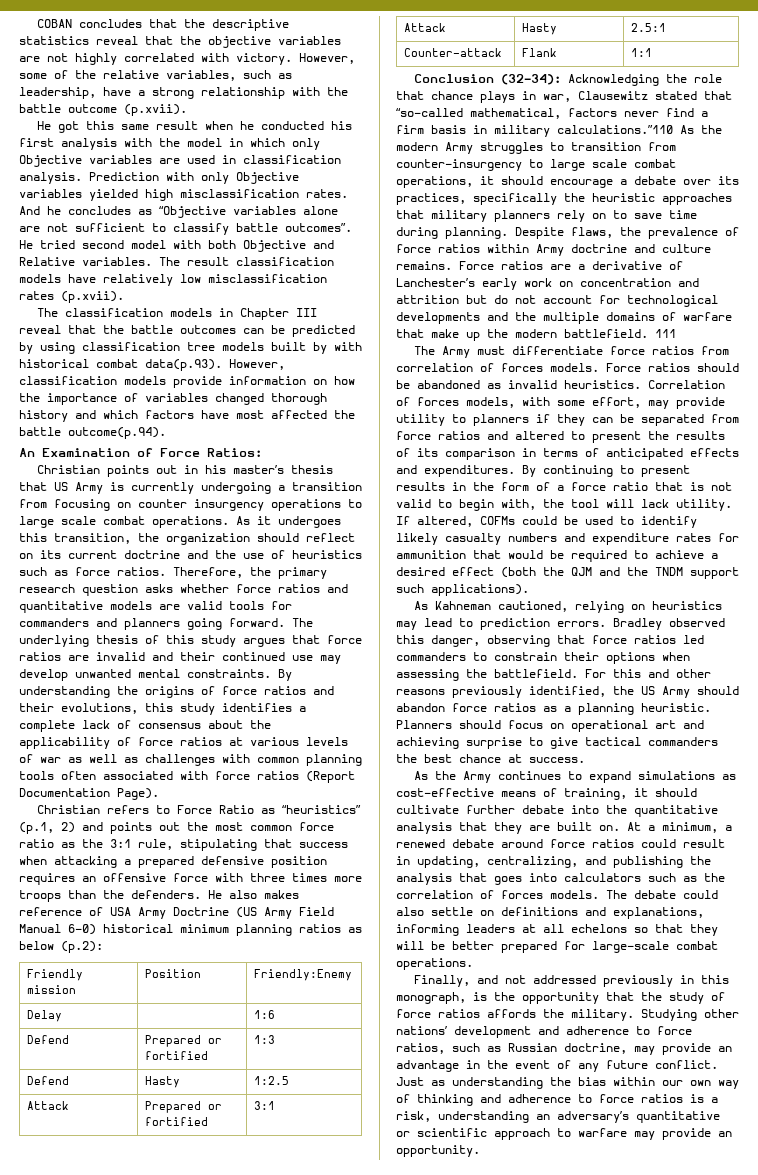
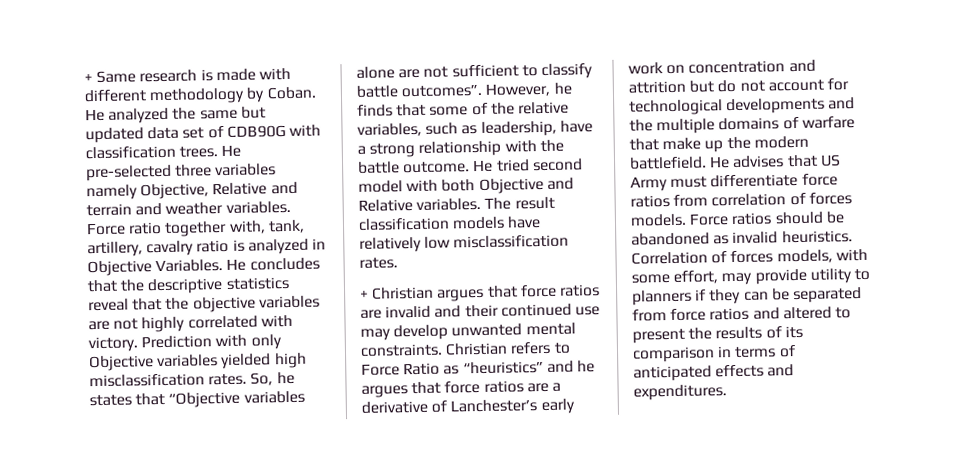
- COBAN concludes that the descriptive statistics reveal that the objective variables are not highly correlated with victory.
+ + Same research is made with different methodology by Coban. He analyzed the same but updated data set of CDB90G with classification trees. He pre-selected three variables namely Objective, Relative and terrain and weather variables. Force ratio together with, tank, artillery, cavalry ratio is analyzed in Objective Variables. He concludes that the descriptive statistics reveal that the objective variables are not highly correlated with victory.
- However, some of the relative variables, such as leadership, have a strong relationship with the battle outcome (p.xvii).
- He got this same result when he conducted his first analysis with the model in which only Objective variables are used in classification analysis. Prediction with only Objective variables yielded high misclassification rates. And he concludes as “Objective variables alone are not sufficient to classify battle outcomes”.
+ Prediction with only Objective variables yielded high misclassification rates. So, he states that “Objective variables alone are not sufficient to classify battle outcomes”. However, he finds that some of the relative variables, such as leadership, have a strong relationship with the battle outcome.
- The result classification models have relatively low misclassification rates (p.xvii).
- The classification models in Chapter III reveal that the battle outcomes can be predicted by using classification tree models built by with historical combat data(p.93). However, classification models provide information on how the importance of variables changed thorough history and which factors have most affected the battle outcome(p.94).
- An Examination of Force Ratios:
- Christian points out in his master’s thesis that US Army is currently undergoing a transition from focusing on counter insurgency operations to large scale combat operations. As it undergoes this transition, the organization should reflect on its current doctrine and the use of heuristics such as force ratios. Therefore, the primary research question asks whether force ratios and quantitative models are valid tools for commanders and planners going forward. The underlying thesis of this study argues that force ratios are invalid and their continued use may develop unwanted mental constraints. By understanding the origins of force ratios and their evolutions, this study identifies a complete lack of consensus about the applicability of force ratios at various levels of war as well as challenges with common planning tools often associated with force ratios (Report Documentation Page).
- Christian refers to Force Ratio as “heuristics” (p.1, 2) and points out the most common force ratio as the 3:1 rule, stipulating that success when attacking a prepared defensive position requires an offensive force with three times more troops than the defenders. He also makes reference of USA Army Doctrine (US Army Field Manual 6-0) historical minimum planning ratios as below (p.2):
- Friendly mission | Position | Friendly:Enemy
- Delay | | 1:6
- Defend | Prepared or fortified | 1:3
- Defend | Hasty | 1:2.5
- Attack | Prepared or fortified | 3:1
- Attack | Hasty | 2.5:1
- Counter-attack | Flank | 1:1
- Conclusion (32-34): Acknowledging the role that chance plays in war, Clausewitz stated that “so-called mathematical, factors never find a firm basis in military calculations.”110 As the modern Army struggles to transition from counter-insurgency to large scale combat operations, it should encourage a debate over its practices, specifically the heuristic approaches that military planners rely on to save time during planning. Despite flaws, the prevalence of force ratios within Army doctrine and culture remains. Force ratios are a derivative of Lanchester’s early work on concentration and attrition but do not account for technological developments and the multiple domains of warfare that make up the modern battlefield. 111
- The Army must differentiate force ratios from correlation of forces models.
+ The result classification models have relatively low misclassification rates.
+ + Christian argues that force ratios are invalid and their continued use may develop unwanted mental constraints. Christian refers to Force Ratio as “heuristics” and he argues that force ratios are a derivative of Lanchester’s early work on concentration and attrition but do not account for technological developments and the multiple domains of warfare that make up the modern battlefield. He advises that US Army must differentiate force ratios from correlation of forces models.
- By continuing to present results in the form of a force ratio that is not valid to begin with, the tool will lack utility. If altered, COFMs could be used to identify likely casualty numbers and expenditure rates for ammunition that would be required to achieve a desired effect (both the QJM and the TNDM support such applications).
- As Kahneman cautioned, relying on heuristics may lead to prediction errors. Bradley observed this danger, observing that force ratios led commanders to constrain their options when assessing the battlefield. For this and other reasons previously identified, the US Army should abandon force ratios as a planning heuristic. Planners should focus on operational art and achieving surprise to give tactical commanders the best chance at success.
- As the Army continues to expand simulations as cost-effective means of training, it should cultivate further debate into the quantitative analysis that they are built on. At a minimum, a renewed debate around force ratios could result in updating, centralizing, and publishing the analysis that goes into calculators such as the correlation of forces models. The debate could also settle on definitions and explanations, informing leaders at all echelons so that they will be better prepared for large-scale combat operations.
- Finally, and not addressed previously in this monograph, is the opportunity that the study of force ratios affords the military. Studying other nations’ development and adherence to force ratios, such as Russian doctrine, may provide an advantage in the event of any future conflict. Just as understanding the bias within our own way of thinking and adherence to force ratios is a risk, understanding an adversary’s quantitative or scientific approach to warfare may provide an opportunity.

